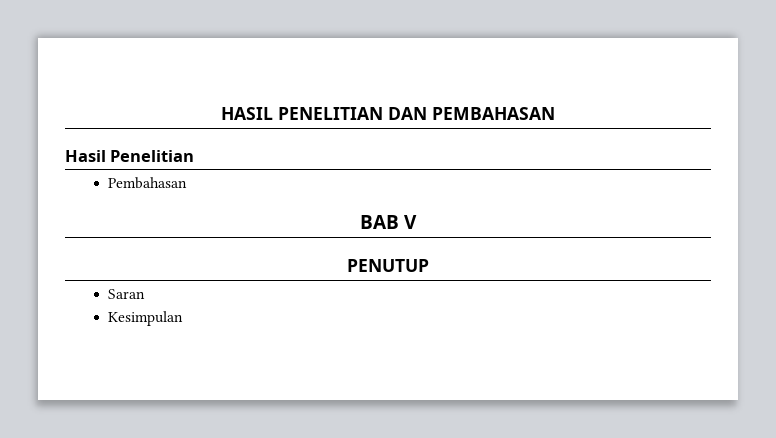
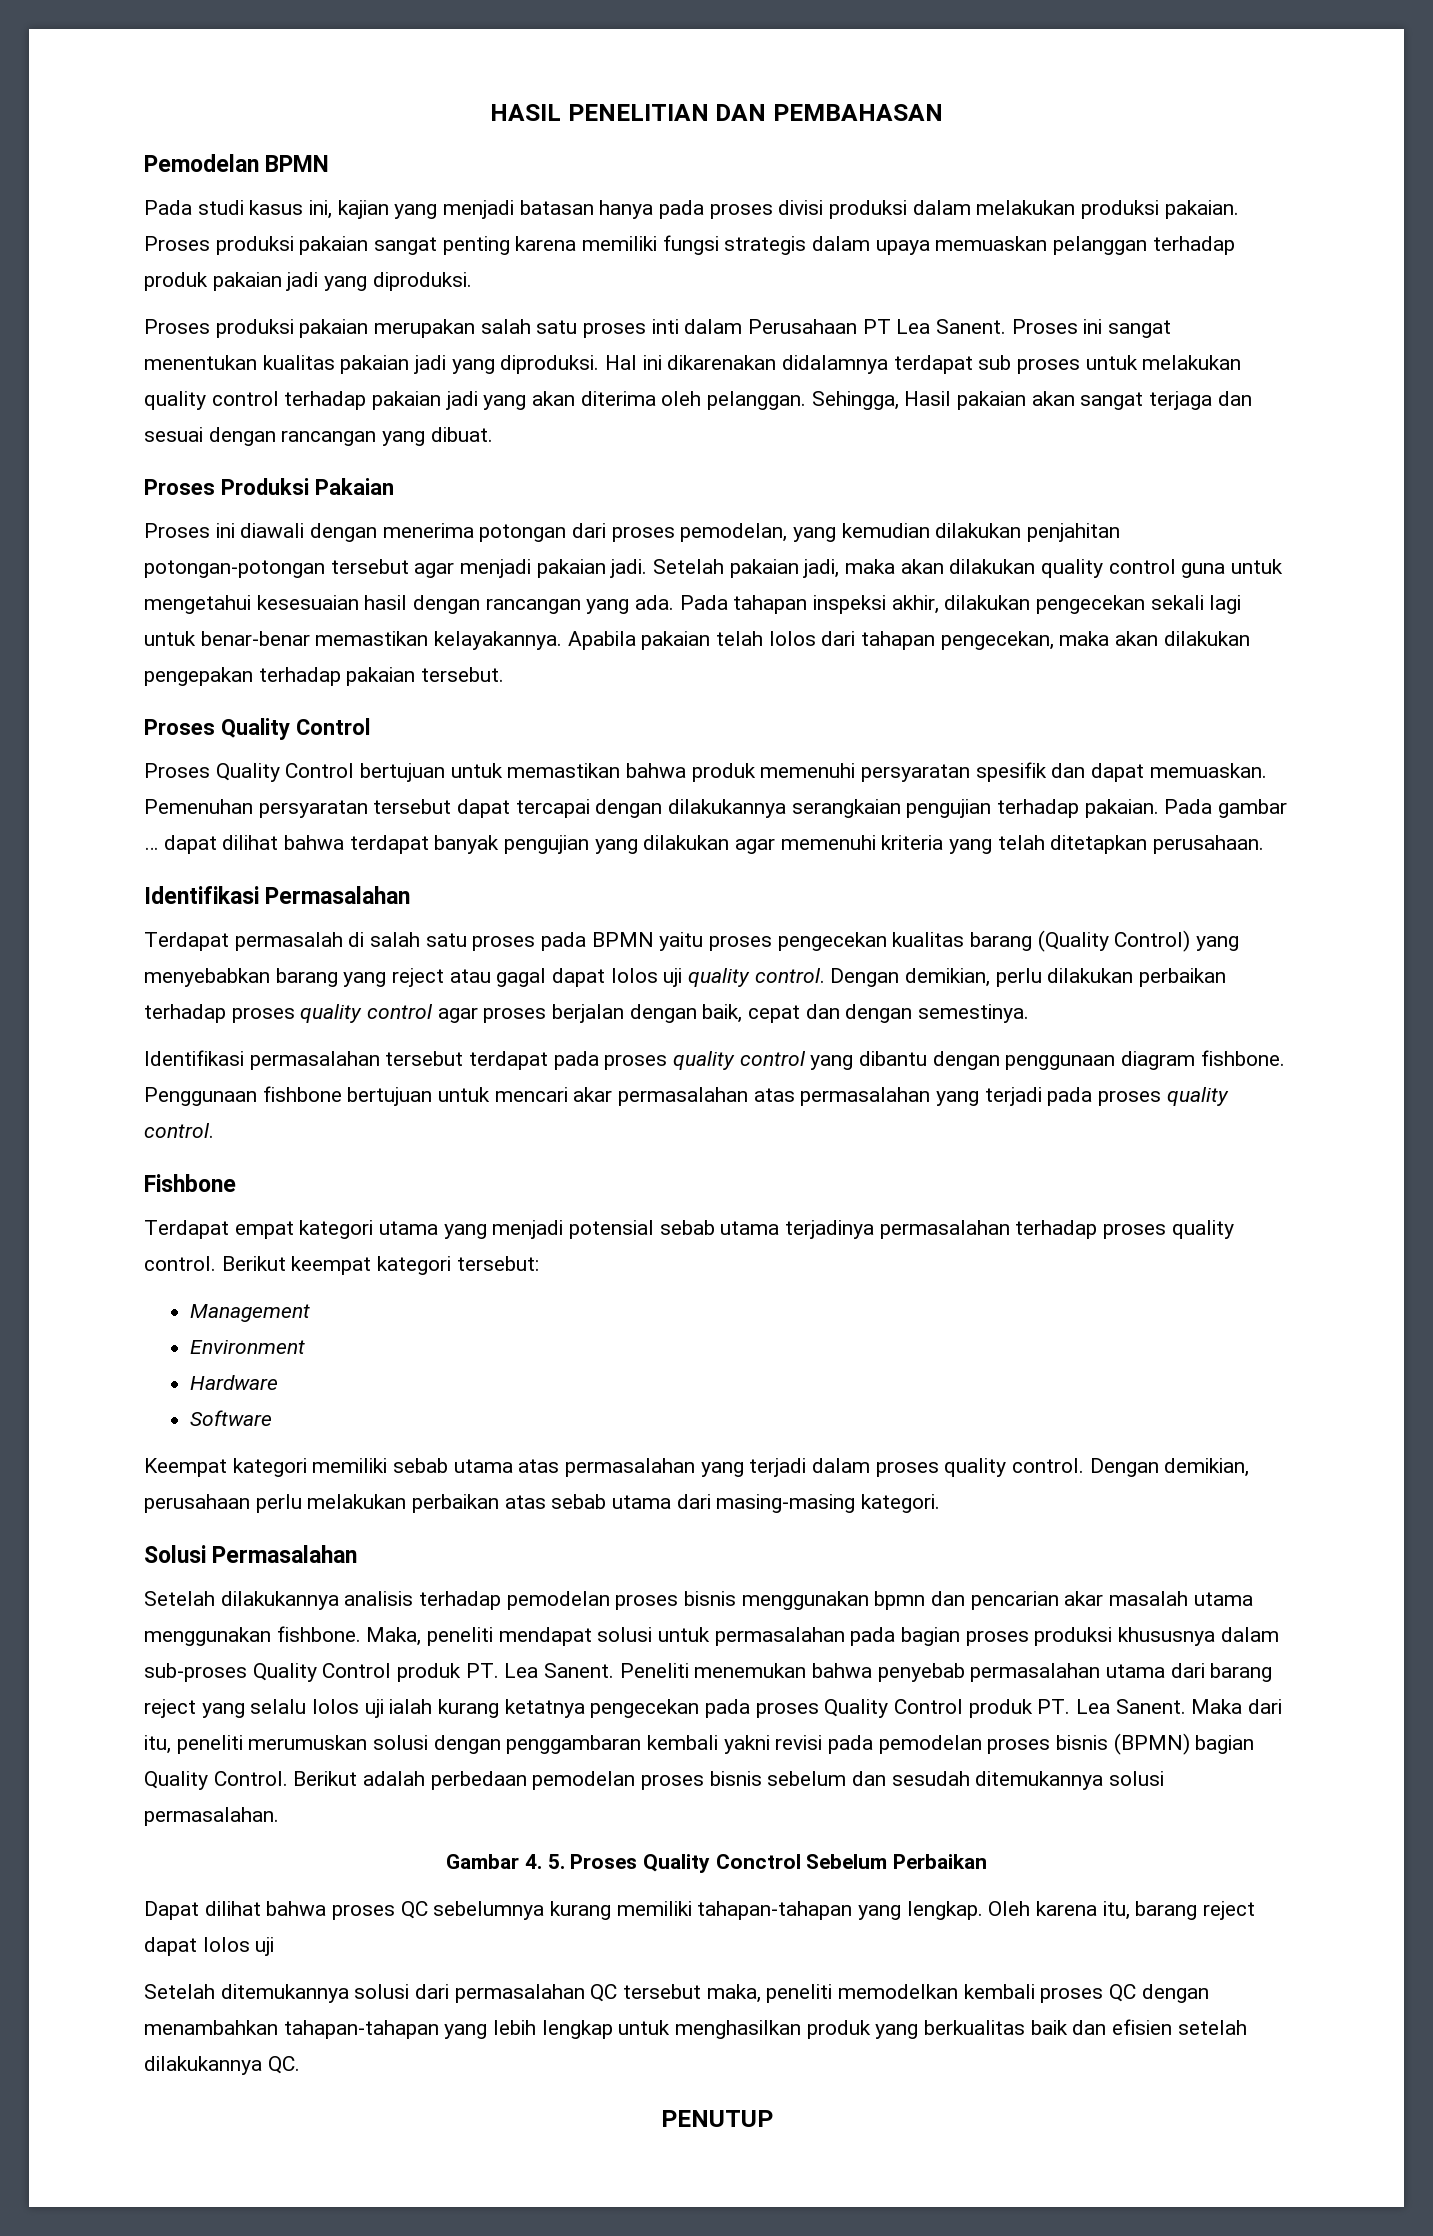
- Hasil Penelitian
- Pembahasan
- BAB V
+ Pemodelan BPMN
+ Pada studi kasus ini, kajian yang menjadi batasan hanya pada proses divisi produksi dalam melakukan produksi pakaian. Proses produksi pakaian sangat penting karena memiliki fungsi strategis dalam upaya memuaskan pelanggan terhadap produk pakaian jadi yang diproduksi.
+ Proses produksi pakaian merupakan salah satu proses inti dalam Perusahaan PT Lea Sanent. Proses ini sangat menentukan kualitas pakaian jadi yang diproduksi. Hal ini dikarenakan didalamnya terdapat sub proses untuk melakukan quality control terhadap pakaian jadi yang akan diterima oleh pelanggan. Sehingga, Hasil pakaian akan sangat terjaga dan sesuai dengan rancangan yang dibuat.
+ Proses Produksi Pakaian
+ Proses ini diawali dengan menerima potongan dari proses pemodelan, yang kemudian dilakukan penjahitan potongan-potongan tersebut agar menjadi pakaian jadi. Setelah pakaian jadi, maka akan dilakukan quality control guna untuk mengetahui kesesuaian hasil dengan rancangan yang ada. Pada tahapan inspeksi akhir, dilakukan pengecekan sekali lagi untuk benar-benar memastikan kelayakannya. Apabila pakaian telah lolos dari tahapan pengecekan, maka akan dilakukan pengepakan terhadap pakaian tersebut.
+ Proses Quality Control
+ Proses Quality Control bertujuan untuk memastikan bahwa produk memenuhi persyaratan spesifik dan dapat memuaskan. Pemenuhan persyaratan tersebut dapat tercapai dengan dilakukannya serangkaian pengujian terhadap pakaian. Pada gambar … dapat dilihat bahwa terdapat banyak pengujian yang dilakukan agar memenuhi kriteria yang telah ditetapkan perusahaan.
+ Identifikasi Permasalahan
+ Terdapat permasalah di salah satu proses pada BPMN yaitu proses pengecekan kualitas barang (Quality Control) yang menyebabkan barang yang reject atau gagal dapat lolos uji quality control. Dengan demikian, perlu dilakukan perbaikan terhadap proses quality control agar proses berjalan dengan baik, cepat dan dengan semestinya.
+ Identifikasi permasalahan tersebut terdapat pada proses quality control yang dibantu dengan penggunaan diagram fishbone. Penggunaan fishbone bertujuan untuk mencari akar permasalahan atas permasalahan yang terjadi pada proses quality control.
+ Fishbone
+ Terdapat empat kategori utama yang menjadi potensial sebab utama terjadinya permasalahan terhadap proses quality control. Berikut keempat kategori tersebut:
+ Management
+ Environment
+ Hardware
+ Software
+ Keempat kategori memiliki sebab utama atas permasalahan yang terjadi dalam proses quality control. Dengan demikian, perusahaan perlu melakukan perbaikan atas sebab utama dari masing-masing kategori.
+ Solusi Permasalahan
+ Setelah dilakukannya analisis terhadap pemodelan proses bisnis menggunakan bpmn dan pencarian akar masalah utama menggunakan fishbone. Maka, peneliti mendapat solusi untuk permasalahan pada bagian proses produksi khususnya dalam sub-proses Quality Control produk PT. Lea Sanent. Peneliti menemukan bahwa penyebab permasalahan utama dari barang reject yang selalu lolos uji ialah kurang ketatnya pengecekan pada proses Quality Control produk PT. Lea Sanent. Maka dari itu, peneliti merumuskan solusi dengan penggambaran kembali yakni revisi pada pemodelan proses bisnis (BPMN) bagian Quality Control. Berikut adalah perbedaan pemodelan proses bisnis sebelum dan sesudah ditemukannya solusi permasalahan.
+ Gambar 4. 5. Proses Quality Conctrol Sebelum Perbaikan
+ Dapat dilihat bahwa proses QC sebelumnya kurang memiliki tahapan-tahapan yang lengkap. Oleh karena itu, barang reject dapat lolos uji
+ Setelah ditemukannya solusi dari permasalahan QC tersebut maka, peneliti memodelkan kembali proses QC dengan menambahkan tahapan-tahapan yang lebih lengkap untuk menghasilkan produk yang berkualitas baik dan efisien setelah dilakukannya QC.
- Saran
- Kesimpulan

